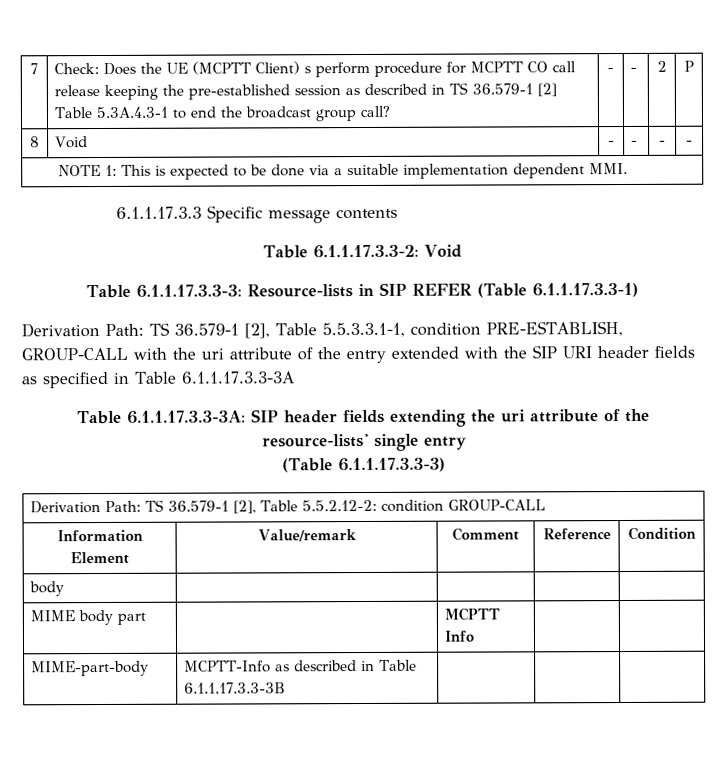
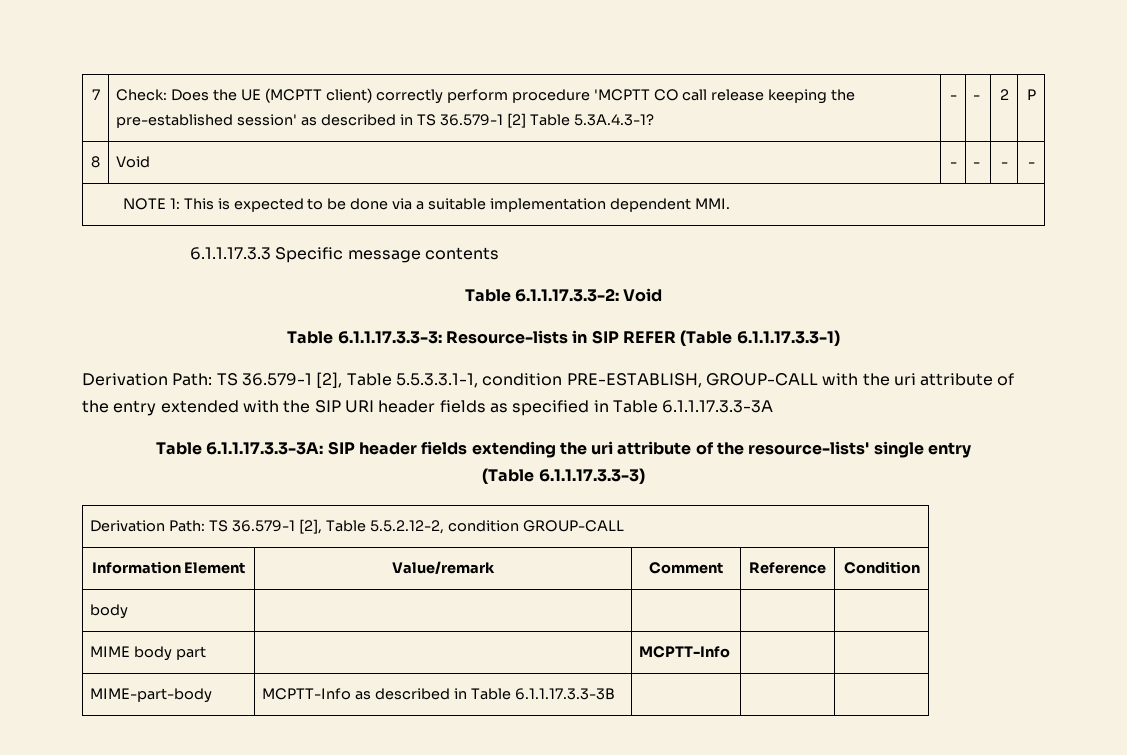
- 7 | Check: Does the UE (MCPTT Client) s perform procedure for MCPTT CO call release keeping the pre-established session as described in TS 36.579-1 [2] Table 5.3A.4.3-1 to end the broadcast group call? | - | - | 2 | P
+ 7 | Check: Does the UE (MCPTT client) correctly perform procedure 'MCPTT CO call release keeping the pre-established session' as described in TS 36.579-1 [2] Table 5.3A.4.3-1? | - | - | 2 | P
- Derivation Path: TS 36.579-1 [2], Table 5.5.2.12-2: condition GROUP-CALL
+ Derivation Path: TS 36.579-1 [2], Table 5.5.2.12-2, condition GROUP-CALL
- MIME body part | | MCPTT Info | |
+ MIME body part | | MCPTT-Info | |

